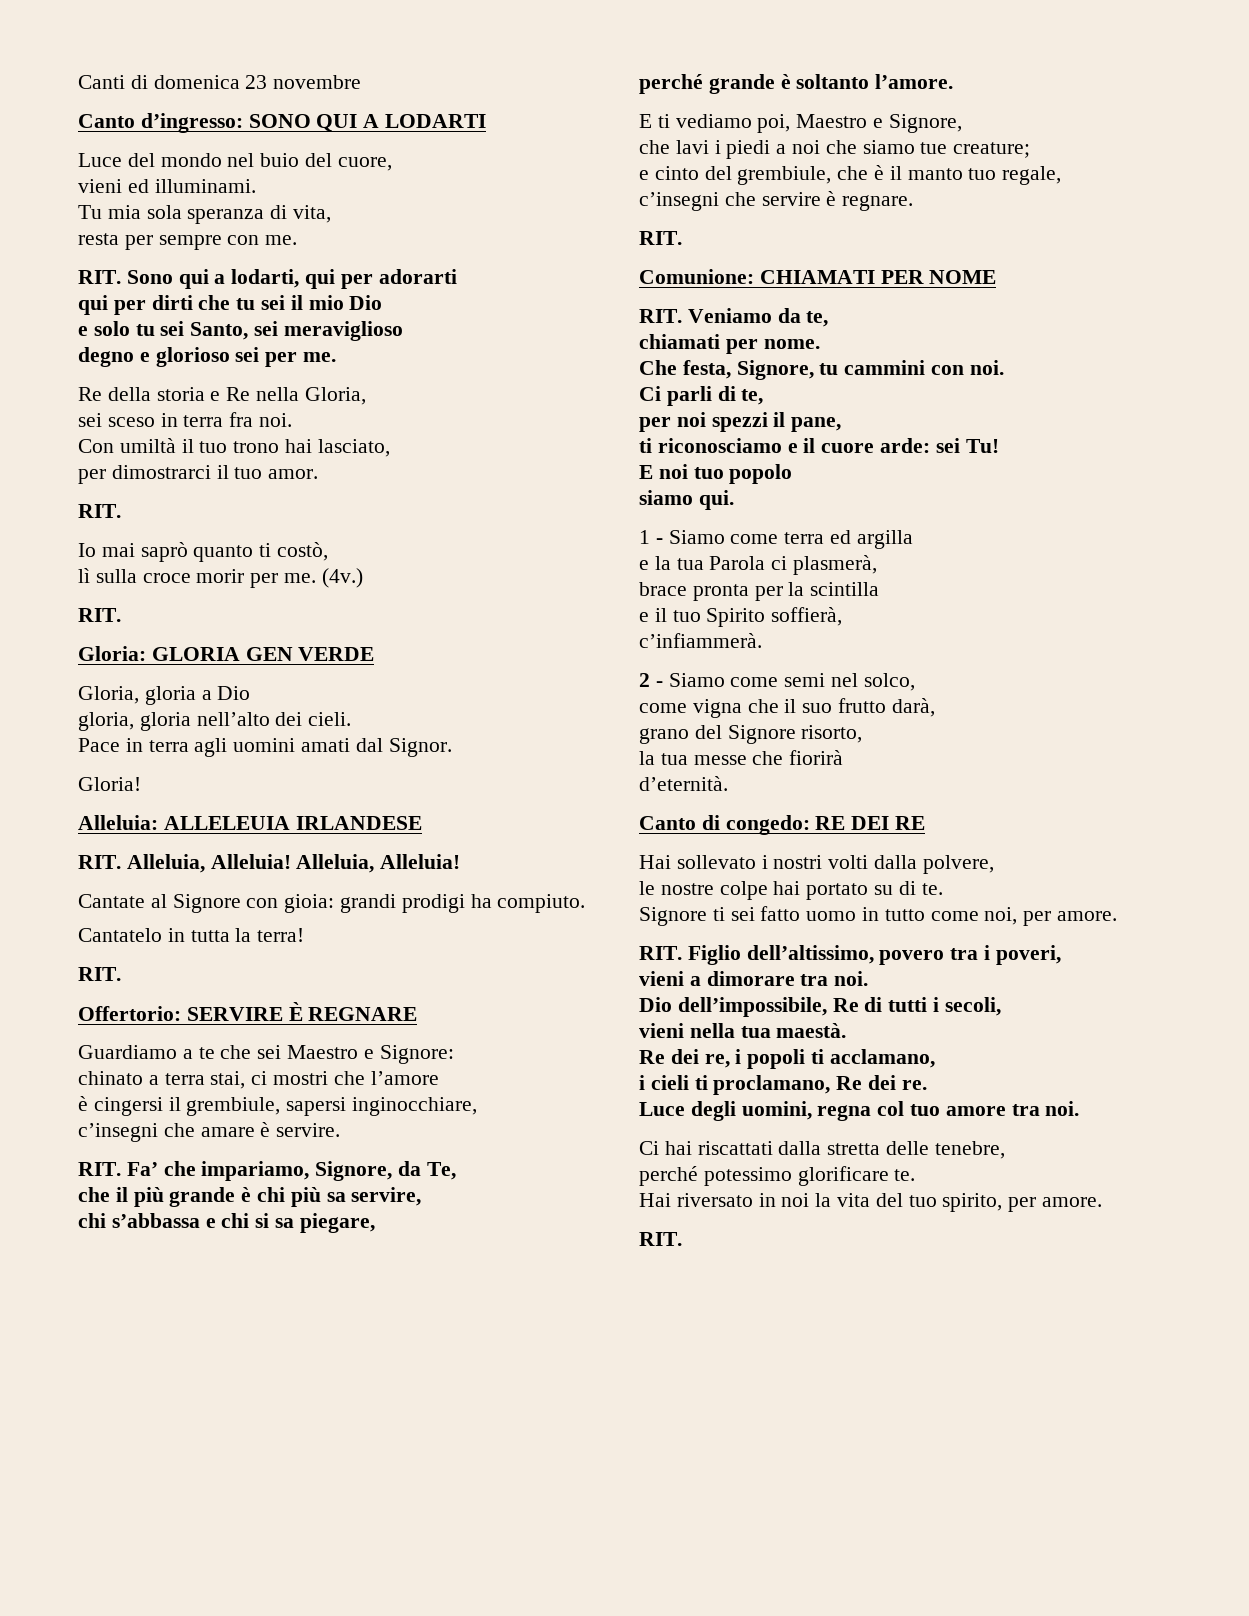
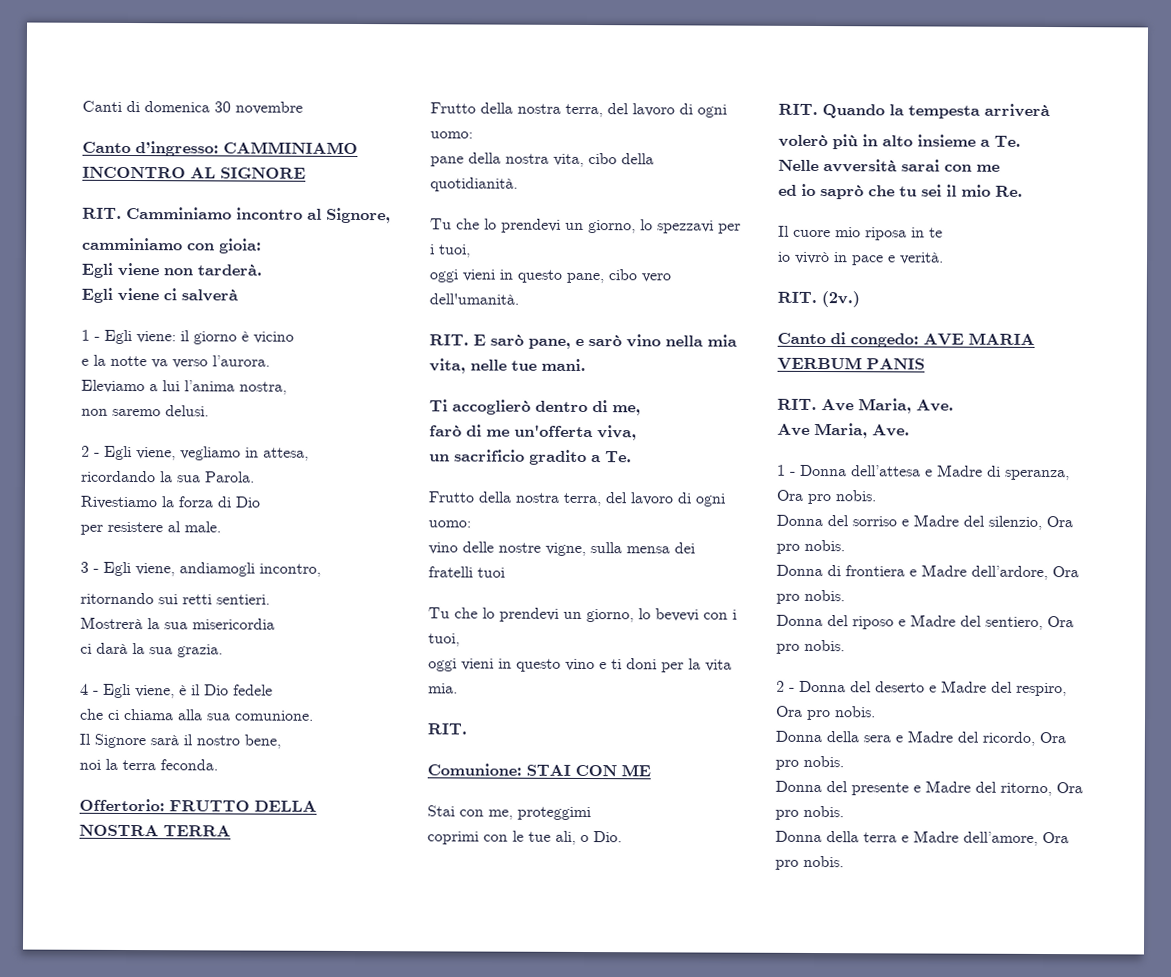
- Canti di domenica 23 novembre
+ Canti di domenica 30 novembre
- Canto d’ingresso: SONO QUI A LODARTI
- Luce del mondo nel buio del cuore,
- vieni ed illuminami.
- Tu mia sola speranza di vita,
- resta per sempre con me.
- RIT. Sono qui a lodarti, qui per adorarti
- qui per dirti che tu sei il mio Dio
- e solo tu sei Santo, sei meraviglioso
- degno e glorioso sei per me.
- Re della storia e Re nella Gloria,
- sei sceso in terra fra noi.
- Con umiltà il tuo trono hai lasciato,
- per dimostrarci il tuo amor.
+ Canto d’ingresso: CAMMINIAMO INCONTRO AL SIGNORE
+ RIT. Camminiamo incontro al Signore,
+ camminiamo con gioia:
+ Egli viene non tarderà.
+ Egli viene ci salverà
+ 1 - Egli viene: il giorno è vicino
+ e la notte va verso l’aurora.
+ Eleviamo a lui l’anima nostra,
+ non saremo delusi.
+ 2 - Egli viene, vegliamo in attesa,
+ ricordando la sua Parola.
+ Rivestiamo la forza di Dio
+ per resistere al male.
+ 3 - Egli viene, andiamogli incontro,
+ ritornando sui retti sentieri.
+ Mostrerà la sua misericordia
+ ci darà la sua grazia.
+ 4 - Egli viene, è il Dio fedele
+ che ci chiama alla sua comunione.
+ Il Signore sarà il nostro bene,
+ noi la terra feconda.
+ Offertorio: FRUTTO DELLA NOSTRA TERRA
+ Frutto della nostra terra, del lavoro di ogni uomo:
+ pane della nostra vita, cibo della quotidianità.
+ Tu che lo prendevi un giorno, lo spezzavi per i tuoi,
+ oggi vieni in questo pane, cibo vero dell'umanità.
+ RIT. E sarò pane, e sarò vino nella mia vita, nelle tue mani.
+ Ti accoglierò dentro di me,
+ farò di me un'offerta viva,
+ un sacrificio gradito a Te.
+ Frutto della nostra terra, del lavoro di ogni uomo:
+ vino delle nostre vigne, sulla mensa dei fratelli tuoi
+ Tu che lo prendevi un giorno, lo bevevi con i tuoi,
+ oggi vieni in questo vino e ti doni per la vita mia.
  RIT.
- Io mai saprò quanto ti costò,
- lì sulla croce morir per me. (4v.)
- RIT.
- Gloria: GLORIA GEN VERDE
- Gloria, gloria a Dio
- gloria, gloria nell’alto dei cieli.
- Pace in terra agli uomini amati dal Signor.
- Gloria!
- Alleluia: ALLELEUIA IRLANDESE
- RIT. Alleluia, Alleluia! Alleluia, Alleluia!
- Cantate al Signore con gioia: grandi prodigi ha compiuto.
- Cantatelo in tutta la terra!
- RIT.
- Offertorio: SERVIRE È REGNARE
- Guardiamo a te che sei Maestro e Signore:
- chinato a terra stai, ci mostri che l’amore
- è cingersi il grembiule, sapersi inginocchiare,
- c’insegni che amare è servire.
- RIT. Fa’ che impariamo, Signore, da Te,
- che il più grande è chi più sa servire,
- chi s’abbassa e chi si sa piegare,
- perché grande è soltanto l’amore.
- E ti vediamo poi, Maestro e Signore,
- che lavi i piedi a noi che siamo tue creature;
- e cinto del grembiule, che è il manto tuo regale,
- c’insegni che servire è regnare.
- RIT.
- Comunione: CHIAMATI PER NOME
- RIT. Veniamo da te,
- chiamati per nome.
- Che festa, Signore, tu cammini con noi.
- Ci parli di te,
- per noi spezzi il pane,
- ti riconosciamo e il cuore arde: sei Tu!
- E noi tuo popolo
- siamo qui.
- 1 - Siamo come terra ed argilla
- e la tua Parola ci plasmerà,
- brace pronta per la scintilla
- e il tuo Spirito soffierà,
- c’infiammerà.
- 2 - Siamo come semi nel solco,
- come vigna che il suo frutto darà,
- grano del Signore risorto,
- la tua messe che fiorirà
- d’eternità.
- Canto di congedo: RE DEI RE
- Hai sollevato i nostri volti dalla polvere,
- le nostre colpe hai portato su di te.
- Signore ti sei fatto uomo in tutto come noi, per amore.
- RIT. Figlio dell’altissimo, povero tra i poveri,
- vieni a dimorare tra noi.
- Dio dell’impossibile, Re di tutti i secoli,
- vieni nella tua maestà.
- Re dei re, i popoli ti acclamano,
- i cieli ti proclamano, Re dei re.
- Luce degli uomini, regna col tuo amore tra noi.
- Ci hai riscattati dalla stretta delle tenebre,
- perché potessimo glorificare te.
- Hai riversato in noi la vita del tuo spirito, per amore.
- RIT.
+ Comunione: STAI CON ME
+ Stai con me, proteggimi
+ coprimi con le tue ali, o Dio.
+ RIT. Quando la tempesta arriverà
+ volerò più in alto insieme a Te.
+ Nelle avversità sarai con me
+ ed io saprò che tu sei il mio Re.
+ Il cuore mio riposa in te
+ io vivrò in pace e verità.
+ RIT. (2v.)
+ Canto di congedo: AVE MARIA VERBUM PANIS
+ RIT. Ave Maria, Ave.
+ Ave Maria, Ave.
+ 1 - Donna dell’attesa e Madre di speranza, Ora pro nobis.
+ Donna del sorriso e Madre del silenzio, Ora pro nobis.
+ Donna di frontiera e Madre dell’ardore, Ora pro nobis.
+ Donna del riposo e Madre del sentiero, Ora pro nobis.
+ 2 - Donna del deserto e Madre del respiro, Ora pro nobis.
+ Donna della sera e Madre del ricordo, Ora pro nobis.
+ Donna del presente e Madre del ritorno, Ora pro nobis.
+ Donna della terra e Madre dell’amore, Ora pro nobis.

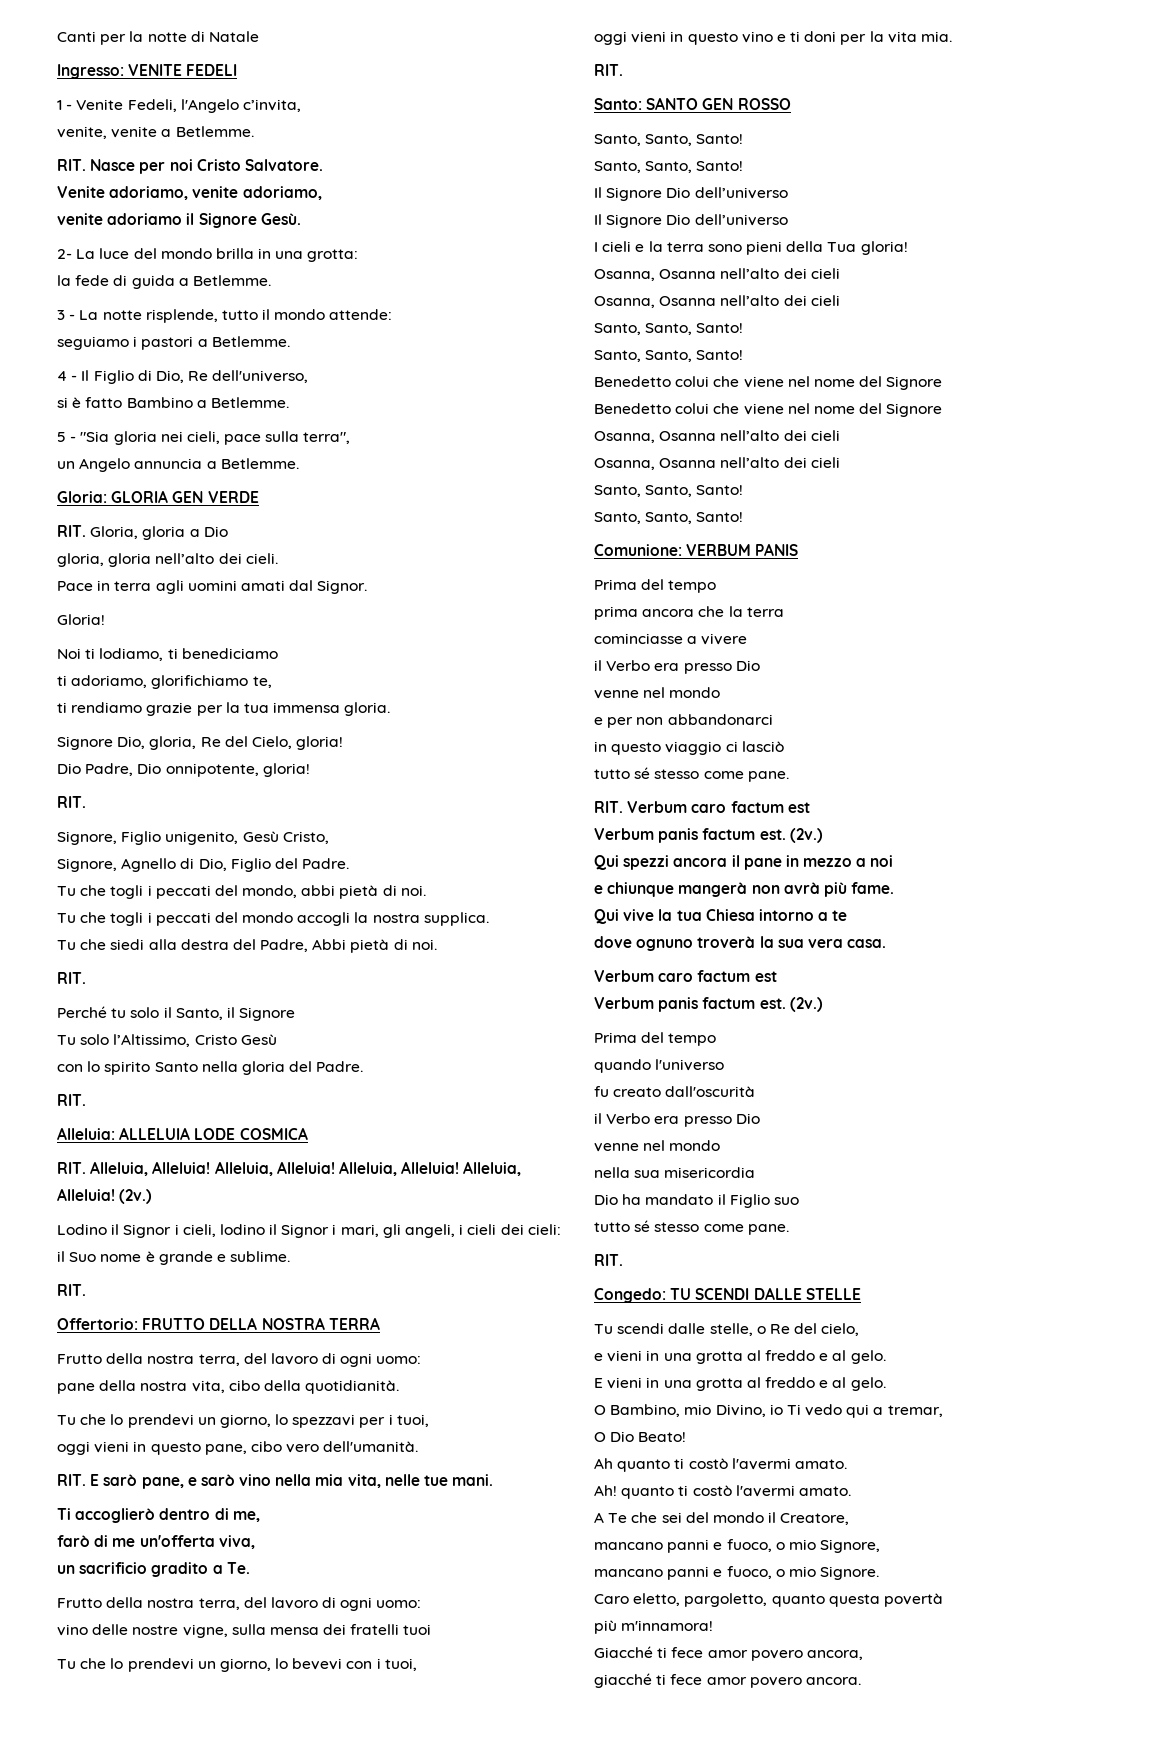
- Canti di domenica 30 novembre
- Canto d’ingresso: CAMMINIAMO INCONTRO AL SIGNORE
- RIT. Camminiamo incontro al Signore,
- camminiamo con gioia:
- Egli viene non tarderà.
- Egli viene ci salverà
- 1 - Egli viene: il giorno è vicino
- e la notte va verso l’aurora.
- Eleviamo a lui l’anima nostra,
- non saremo delusi.
- 2 - Egli viene, vegliamo in attesa,
- ricordando la sua Parola.
- Rivestiamo la forza di Dio
- per resistere al male.
- 3 - Egli viene, andiamogli incontro,
- ritornando sui retti sentieri.
- Mostrerà la sua misericordia
- ci darà la sua grazia.
- 4 - Egli viene, è il Dio fedele
- che ci chiama alla sua comunione.
- Il Signore sarà il nostro bene,
- noi la terra feconda.
+ Canti per la notte di Natale
+ Ingresso: VENITE FEDELI
+ 1 - Venite Fedeli, l'Angelo c’invita,
+ venite, venite a Betlemme.
+ RIT. Nasce per noi Cristo Salvatore.
+ Venite adoriamo, venite adoriamo,
+ venite adoriamo il Signore Gesù.
+ 2- La luce del mondo brilla in una grotta:
+ la fede di guida a Betlemme.
+ 3 - La notte risplende, tutto il mondo attende:
+ seguiamo i pastori a Betlemme.
+ 4 - Il Figlio di Dio, Re dell'universo,
+ si è fatto Bambino a Betlemme.
+ 5 - "Sia gloria nei cieli, pace sulla terra",
+ un Angelo annuncia a Betlemme.
+ Gloria: GLORIA GEN VERDE
+ RIT. Gloria, gloria a Dio
+ gloria, gloria nell’alto dei cieli.
+ Pace in terra agli uomini amati dal Signor.
+ Gloria!
+ Noi ti lodiamo, ti benediciamo
+ ti adoriamo, glorifichiamo te,
+ ti rendiamo grazie per la tua immensa gloria.
+ Signore Dio, gloria, Re del Cielo, gloria!
+ Dio Padre, Dio onnipotente, gloria!
+ RIT.
+ Signore, Figlio unigenito, Gesù Cristo,
+ Signore, Agnello di Dio, Figlio del Padre.
+ Tu che togli i peccati del mondo, abbi pietà di noi.
+ Tu che togli i peccati del mondo accogli la nostra supplica.
+ Tu che siedi alla destra del Padre, Abbi pietà di noi.
+ RIT.
+ Perché tu solo il Santo, il Signore
+ Tu solo l’Altissimo, Cristo Gesù
+ con lo spirito Santo nella gloria del Padre.
+ RIT.
+ Alleluia: ALLELUIA LODE COSMICA
+ RIT. Alleluia, Alleluia! Alleluia, Alleluia! Alleluia, Alleluia! Alleluia, Alleluia! (2v.)
+ Lodino il Signor i cieli, lodino il Signor i mari, gli angeli, i cieli dei cieli: il Suo nome è grande e sublime.
+ RIT.
- Comunione: STAI CON ME
- Stai con me, proteggimi
- coprimi con le tue ali, o Dio.
- RIT. Quando la tempesta arriverà
- volerò più in alto insieme a Te.
- Nelle avversità sarai con me
- ed io saprò che tu sei il mio Re.
- Il cuore mio riposa in te
- io vivrò in pace e verità.
- RIT. (2v.)
- Canto di congedo: AVE MARIA VERBUM PANIS
- RIT. Ave Maria, Ave.
- Ave Maria, Ave.
- 1 - Donna dell’attesa e Madre di speranza, Ora pro nobis.
- Donna del sorriso e Madre del silenzio, Ora pro nobis.
- Donna di frontiera e Madre dell’ardore, Ora pro nobis.
- Donna del riposo e Madre del sentiero, Ora pro nobis.
- 2 - Donna del deserto e Madre del respiro, Ora pro nobis.
- Donna della sera e Madre del ricordo, Ora pro nobis.
- Donna del presente e Madre del ritorno, Ora pro nobis.
- Donna della terra e Madre dell’amore, Ora pro nobis.
+ Santo: SANTO GEN ROSSO
+ Santo, Santo, Santo!
+ Santo, Santo, Santo!
+ Il Signore Dio dell’universo
+ Il Signore Dio dell’universo
+ I cieli e la terra sono pieni della Tua gloria!
+ Osanna, Osanna nell’alto dei cieli
+ Osanna, Osanna nell’alto dei cieli
+ Santo, Santo, Santo!
+ Santo, Santo, Santo!
+ Benedetto colui che viene nel nome del Signore
+ Benedetto colui che viene nel nome del Signore
+ Osanna, Osanna nell’alto dei cieli
+ Osanna, Osanna nell’alto dei cieli
+ Santo, Santo, Santo!
+ Santo, Santo, Santo!
+ Comunione: VERBUM PANIS
+ Prima del tempo
+ prima ancora che la terra
+ cominciasse a vivere
+ il Verbo era presso Dio
+ venne nel mondo
+ e per non abbandonarci
+ in questo viaggio ci lasciò
+ tutto sé stesso come pane.
+ RIT. Verbum caro factum est
+ Verbum panis factum est. (2v.)
+ Qui spezzi ancora il pane in mezzo a noi
+ e chiunque mangerà non avrà più fame.
+ Qui vive la tua Chiesa intorno a te
+ dove ognuno troverà la sua vera casa.
+ Verbum caro factum est
+ Verbum panis factum est. (2v.)
+ Prima del tempo
+ quando l'universo
+ fu creato dall'oscurità
+ il Verbo era presso Dio
+ venne nel mondo
+ nella sua misericordia
+ Dio ha mandato il Figlio suo
+ tutto sé stesso come pane.
+ RIT.
+ Congedo: TU SCENDI DALLE STELLE
+ Tu scendi dalle stelle, o Re del cielo,
+ e vieni in una grotta al freddo e al gelo.
+ E vieni in una grotta al freddo e al gelo.
+ O Bambino, mio Divino, io Ti vedo qui a tremar,
+ O Dio Beato!
+ Ah quanto ti costò l'avermi amato.
+ Ah! quanto ti costò l'avermi amato.
+ A Te che sei del mondo il Creatore,
+ mancano panni e fuoco, o mio Signore,
+ mancano panni e fuoco, o mio Signore.
+ Caro eletto, pargoletto, quanto questa povertà
+ più m'innamora!
+ Giacché ti fece amor povero ancora,
+ giacché ti fece amor povero ancora.

